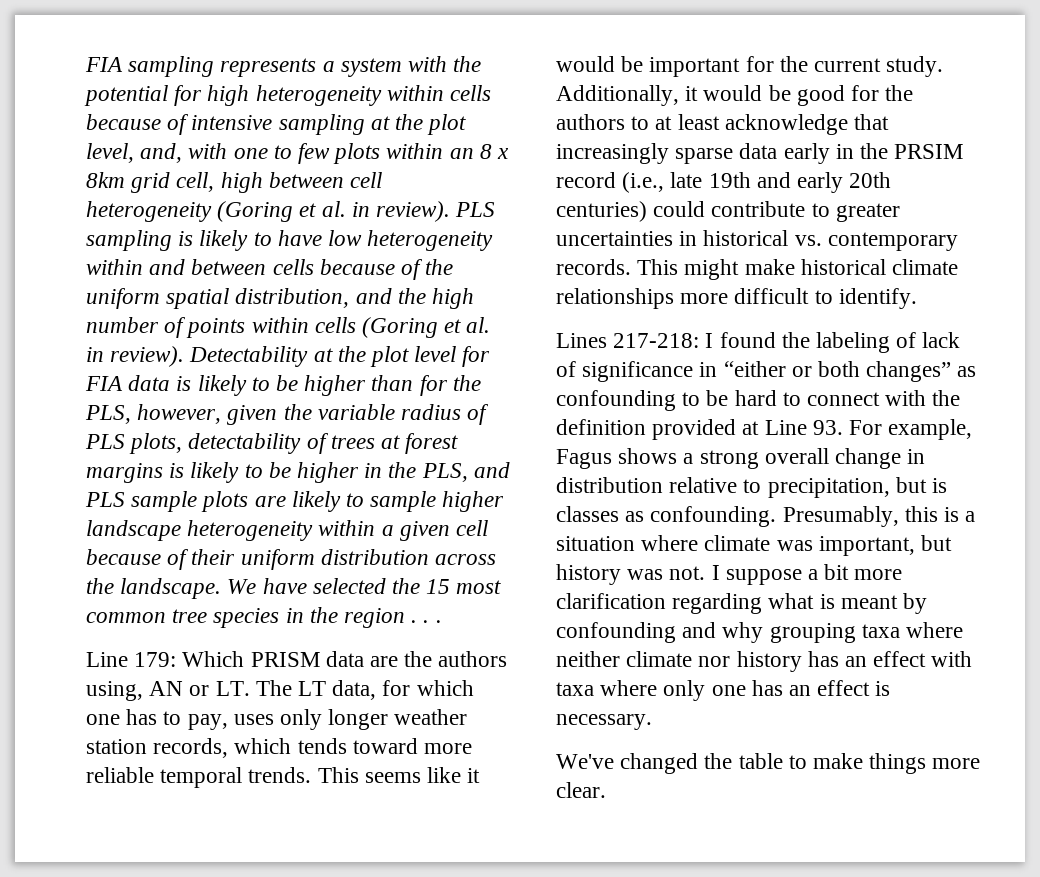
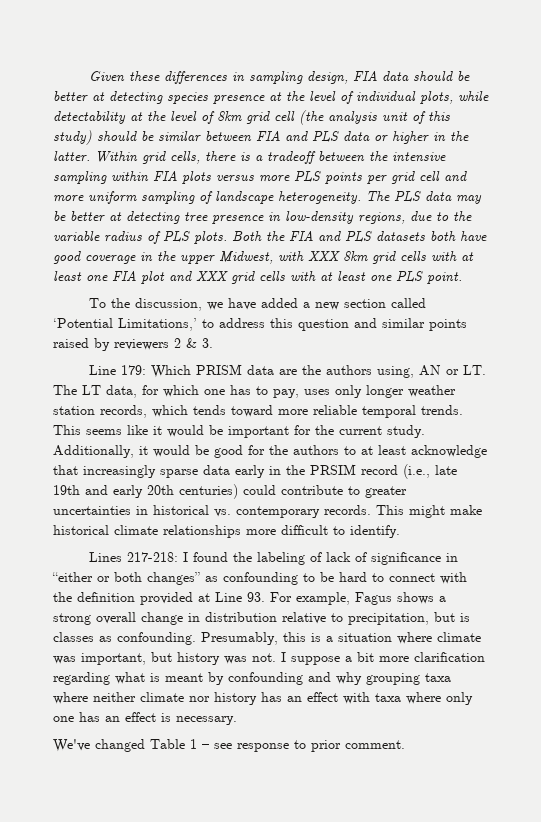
- FIA sampling represents a system with the potential for high heterogeneity within cells because of intensive sampling at the plot level, and, with one to few plots within an 8 x 8km grid cell, high between cell heterogeneity (Goring et al. in review). PLS sampling is likely to have low heterogeneity within and between cells because of the uniform spatial distribution, and the high number of points within cells (Goring et al. in review). Detectability at the plot level for FIA data is likely to be higher than for the PLS, however, given the variable radius of PLS plots, detectability of trees at forest margins is likely to be higher in the PLS, and PLS sample plots are likely to sample higher landscape heterogeneity within a given cell because of their uniform distribution across the landscape. We have selected the 15 most common tree species in the region . . .
+ Given these differences in sampling design, FIA data should be better at detecting species presence at the level of individual plots, while detectability at the level of 8km grid cell (the analysis unit of this study) should be similar between FIA and PLS data or higher in the latter. Within grid cells, there is a tradeoff between the intensive sampling within FIA plots versus more PLS points per grid cell and more uniform sampling of landscape heterogeneity. The PLS data may be better at detecting tree presence in low-density regions, due to the variable radius of PLS plots. Both the FIA and PLS datasets both have good coverage in the upper Midwest, with XXX 8km grid cells with at least one FIA plot and XXX grid cells with at least one PLS point.
+ To the discussion, we have added a new section called ‘Potential Limitations,’ to address this question and similar points raised by reviewers 2 & 3.
- We've changed the table to make things more clear.
+ We've changed Table 1 – see response to prior comment.

